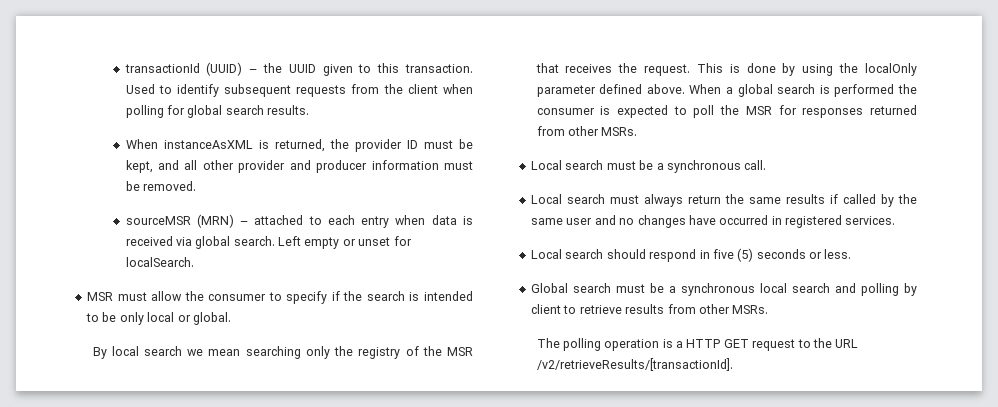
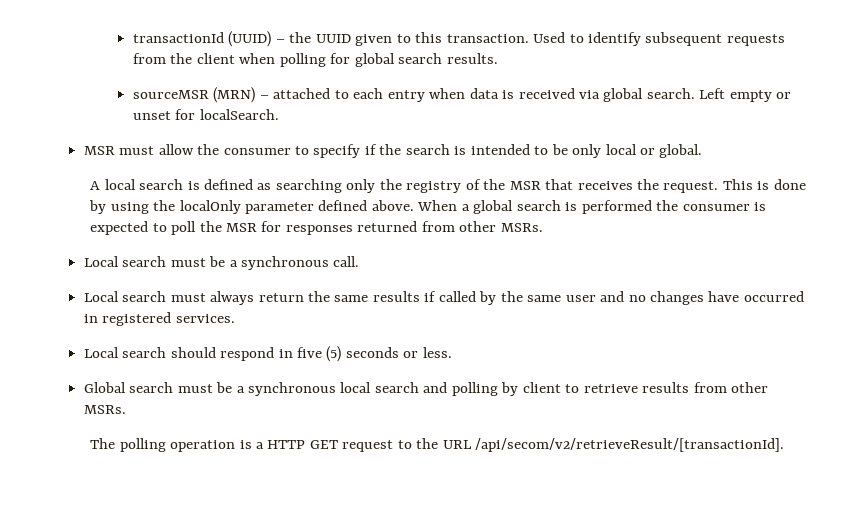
- When instanceAsXML is returned, the provider ID must be kept, and all other provider and producer information must be removed.
- By local search we mean searching only the registry of the MSR that receives the request.
+ A local search is defined as searching only the registry of the MSR that receives the request.
- The polling operation is a HTTP GET request to the URL /v2/retrieveResults/[transactionId].
+ The polling operation is a HTTP GET request to the URL /api/secom/v2/retrieveResult/[transactionId].

